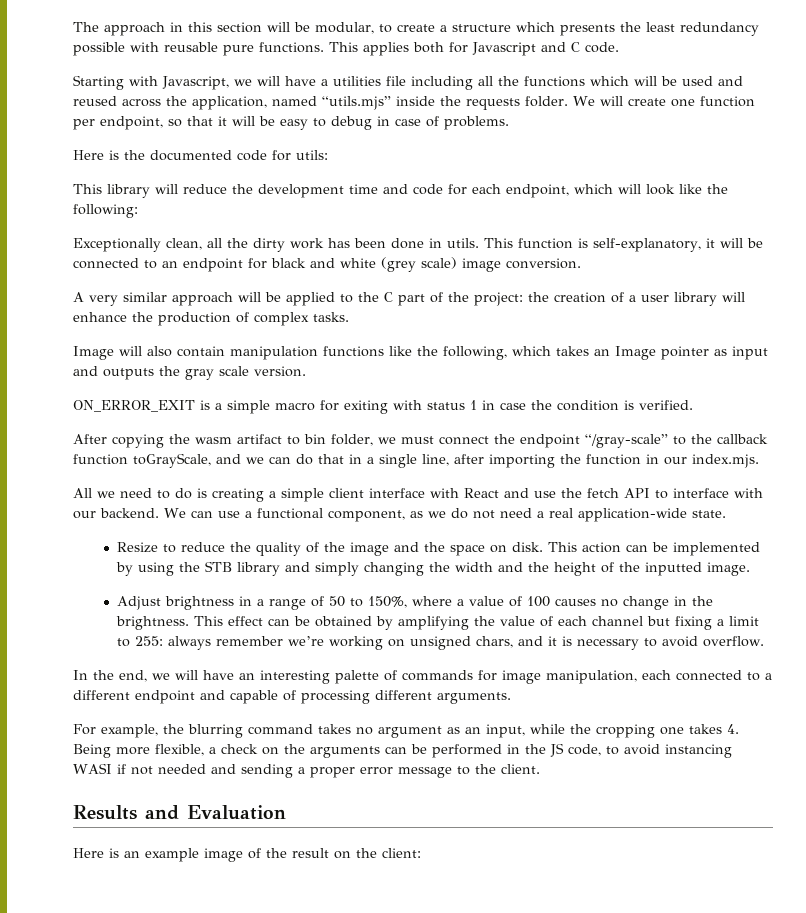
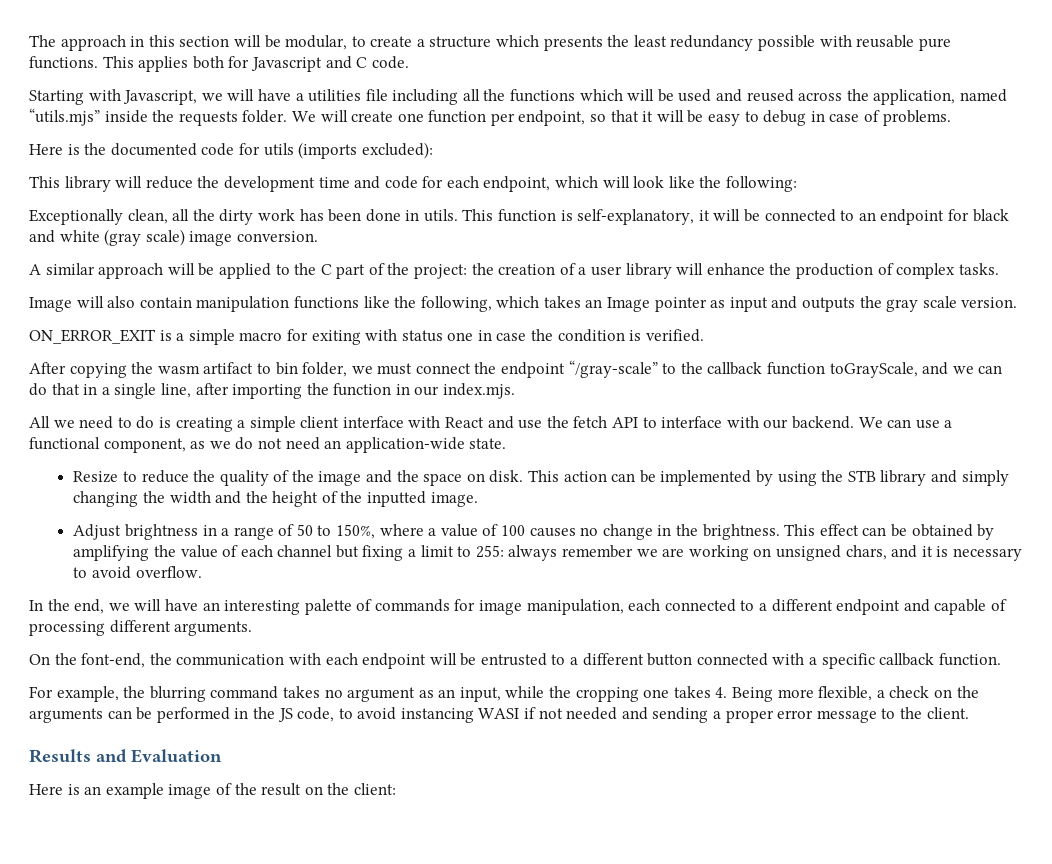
- Here is the documented code for utils:
+ Here is the documented code for utils (imports excluded):
- This function is self-explanatory, it will be connected to an endpoint for black and white (grey scale) image conversion.
+ This function is self-explanatory, it will be connected to an endpoint for black and white (gray scale) image conversion.
- A very similar approach will be applied to the C part of the project: the creation of a user library will enhance the production of complex tasks.
+ A similar approach will be applied to the C part of the project: the creation of a user library will enhance the production of complex tasks.
- ON_ERROR_EXIT is a simple macro for exiting with status 1 in case the condition is verified.
+ ON_ERROR_EXIT is a simple macro for exiting with status one in case the condition is verified.
- We can use a functional component, as we do not need a real application-wide state.
+ We can use a functional component, as we do not need an application-wide state.
- This effect can be obtained by amplifying the value of each channel but fixing a limit to 255: always remember we’re working on unsigned chars, and it is necessary to avoid overflow.
+ This effect can be obtained by amplifying the value of each channel but fixing a limit to 255: always remember we are working on unsigned chars, and it is necessary to avoid overflow.
+ On the font-end, the communication with each endpoint will be entrusted to a different button connected with a specific callback function.

